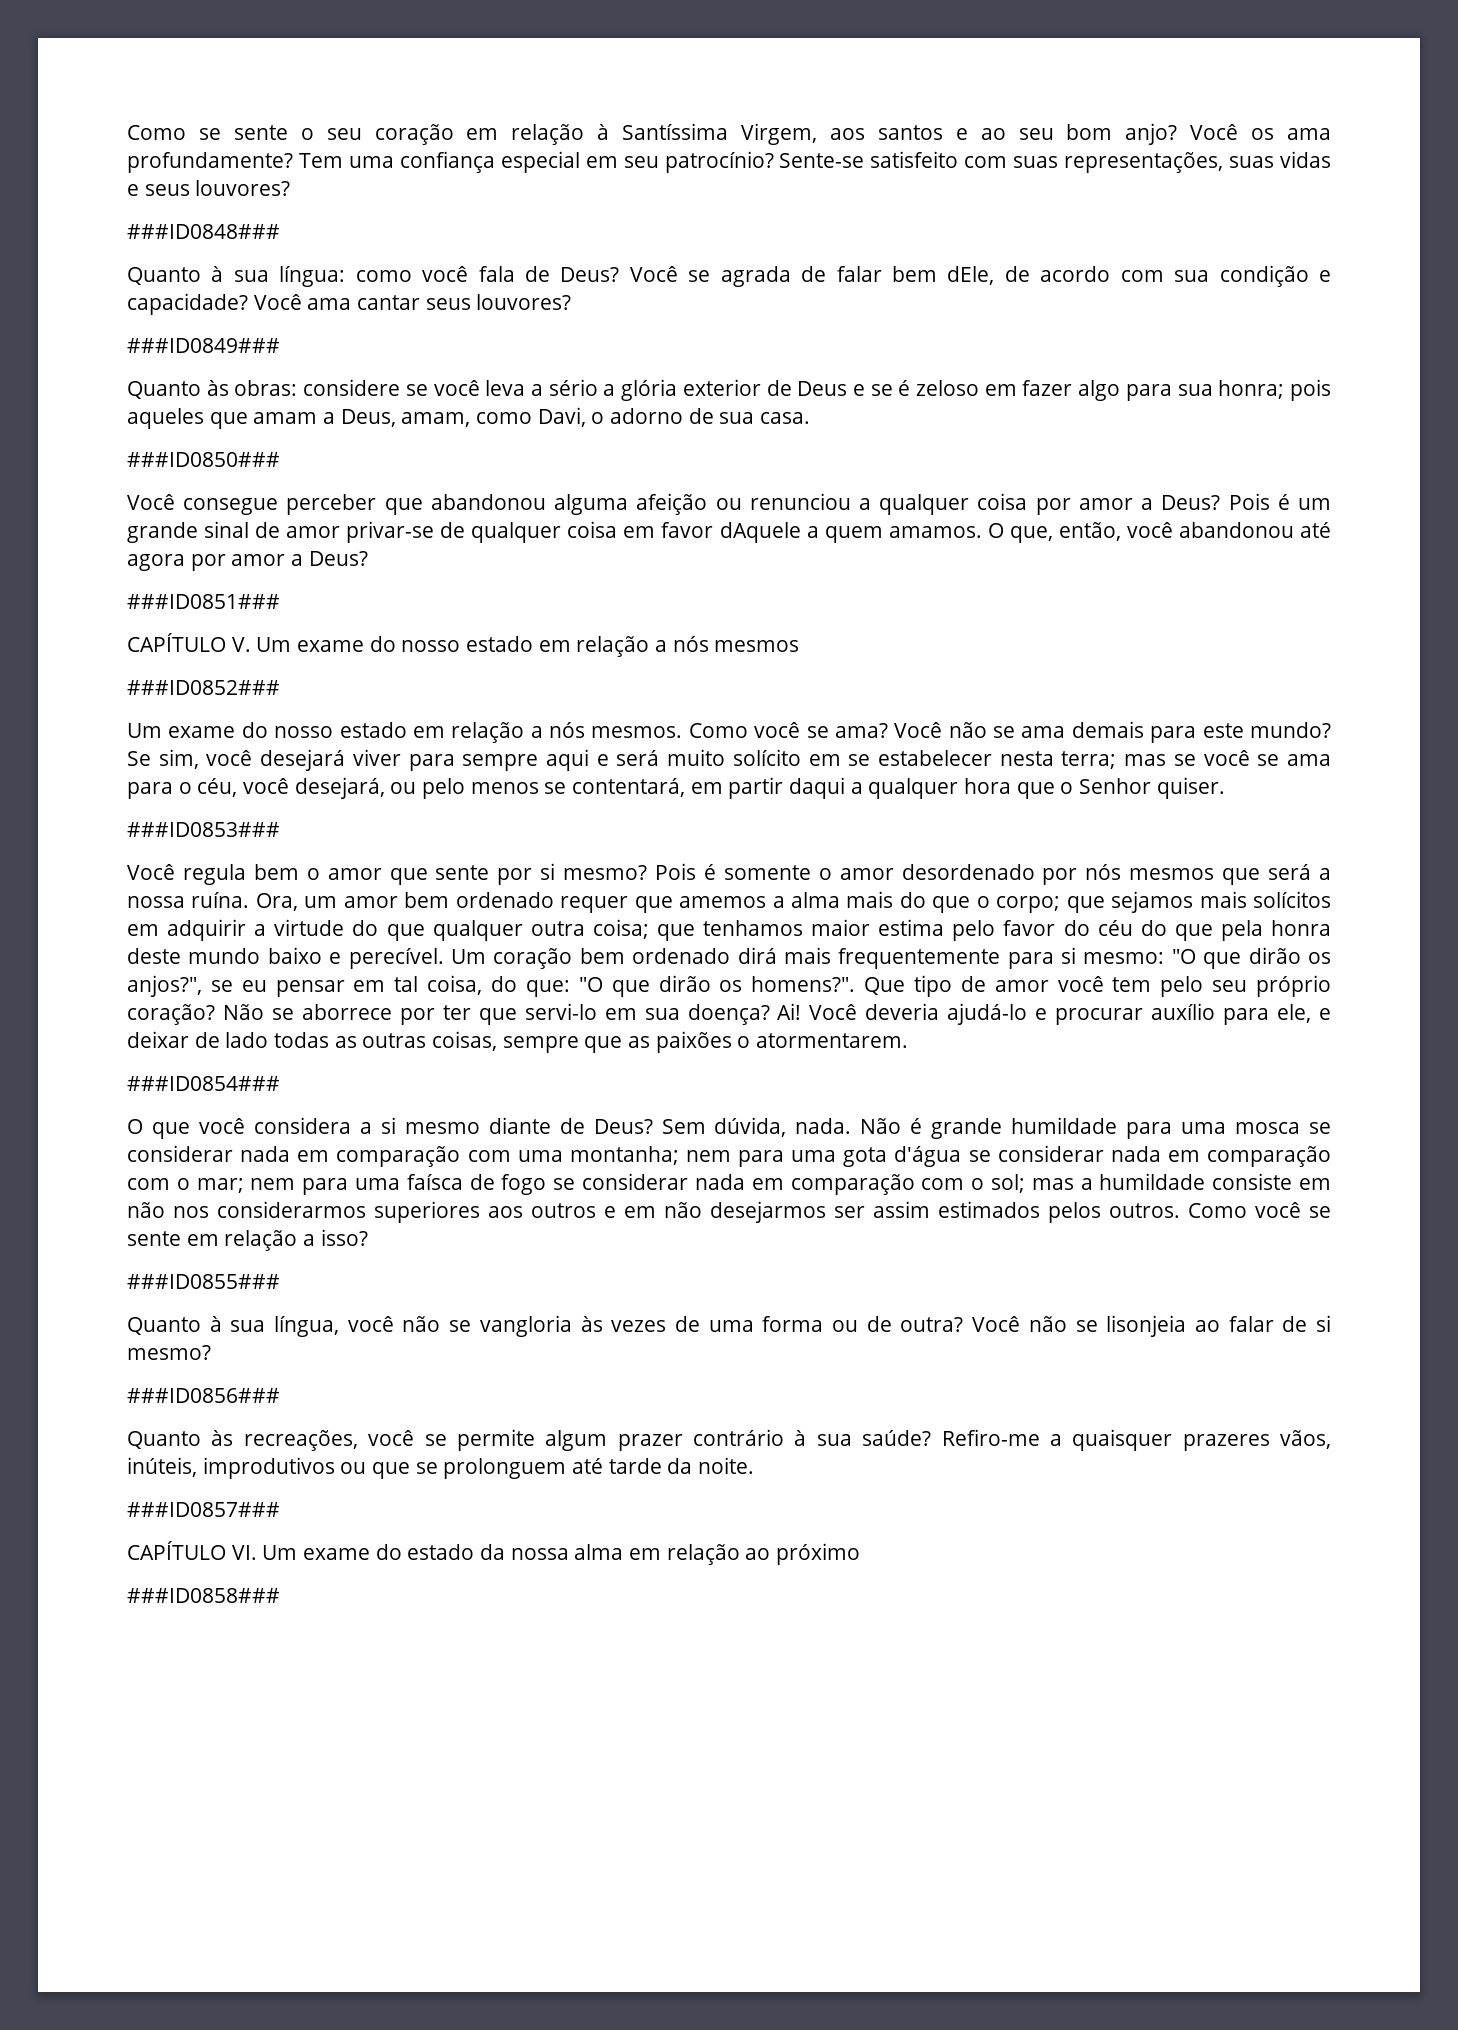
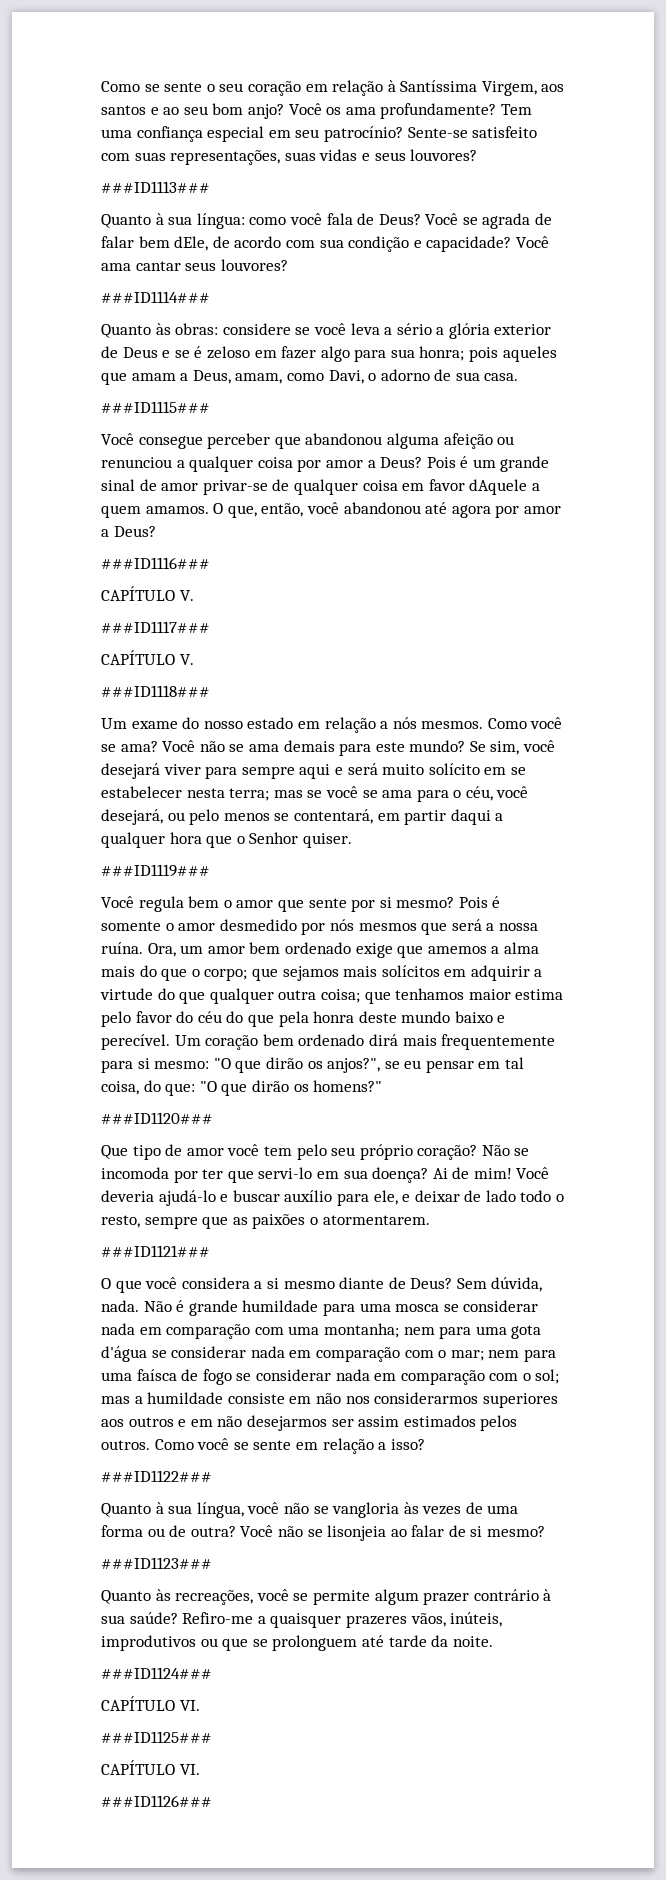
- ###ID0848###
+ ###ID1113###
- ###ID0849###
+ ###ID1114###
- ###ID0850###
+ ###ID1115###
- ###ID0851###
- CAPÍTULO V. Um exame do nosso estado em relação a nós mesmos
- ###ID0852###
+ ###ID1116###
+ CAPÍTULO V.
+ ###ID1117###
+ CAPÍTULO V.
+ ###ID1118###
- ###ID0853###
+ ###ID1119###
- Pois é somente o amor desordenado por nós mesmos que será a nossa ruína.
+ Pois é somente o amor desmedido por nós mesmos que será a nossa ruína.
- Ora, um amor bem ordenado requer que amemos a alma mais do que o corpo; que sejamos mais solícitos em adquirir a virtude do que qualquer outra coisa; que tenhamos maior estima pelo favor do céu do que pela honra deste mundo baixo e perecível.
+ Ora, um amor bem ordenado exige que amemos a alma mais do que o corpo; que sejamos mais solícitos em adquirir a virtude do que qualquer outra coisa; que tenhamos maior estima pelo favor do céu do que pela honra deste mundo baixo e perecível.
- Um coração bem ordenado dirá mais frequentemente para si mesmo: "O que dirão os anjos?", se eu pensar em tal coisa, do que: "O que dirão os homens?". Que tipo de amor você tem pelo seu próprio coração?
+ Um coração bem ordenado dirá mais frequentemente para si mesmo: "O que dirão os anjos?", se eu pensar em tal coisa, do que: "O que dirão os homens?"
+ ###ID1120###
+ Que tipo de amor você tem pelo seu próprio coração?
- Não se aborrece por ter que servi-lo em sua doença?
+ Não se incomoda por ter que servi-lo em sua doença?
- Ai!
+ Ai de mim!
- Você deveria ajudá-lo e procurar auxílio para ele, e deixar de lado todas as outras coisas, sempre que as paixões o atormentarem.
+ Você deveria ajudá-lo e buscar auxílio para ele, e deixar de lado todo o resto, sempre que as paixões o atormentarem.
- ###ID0854###
+ ###ID1121###
- ###ID0855###
+ ###ID1122###
- ###ID0856###
+ ###ID1123###
- ###ID0857###
- CAPÍTULO VI. Um exame do estado da nossa alma em relação ao próximo
- ###ID0858###
+ ###ID1124###
+ CAPÍTULO VI.
+ ###ID1125###
+ CAPÍTULO VI.
+ ###ID1126###

